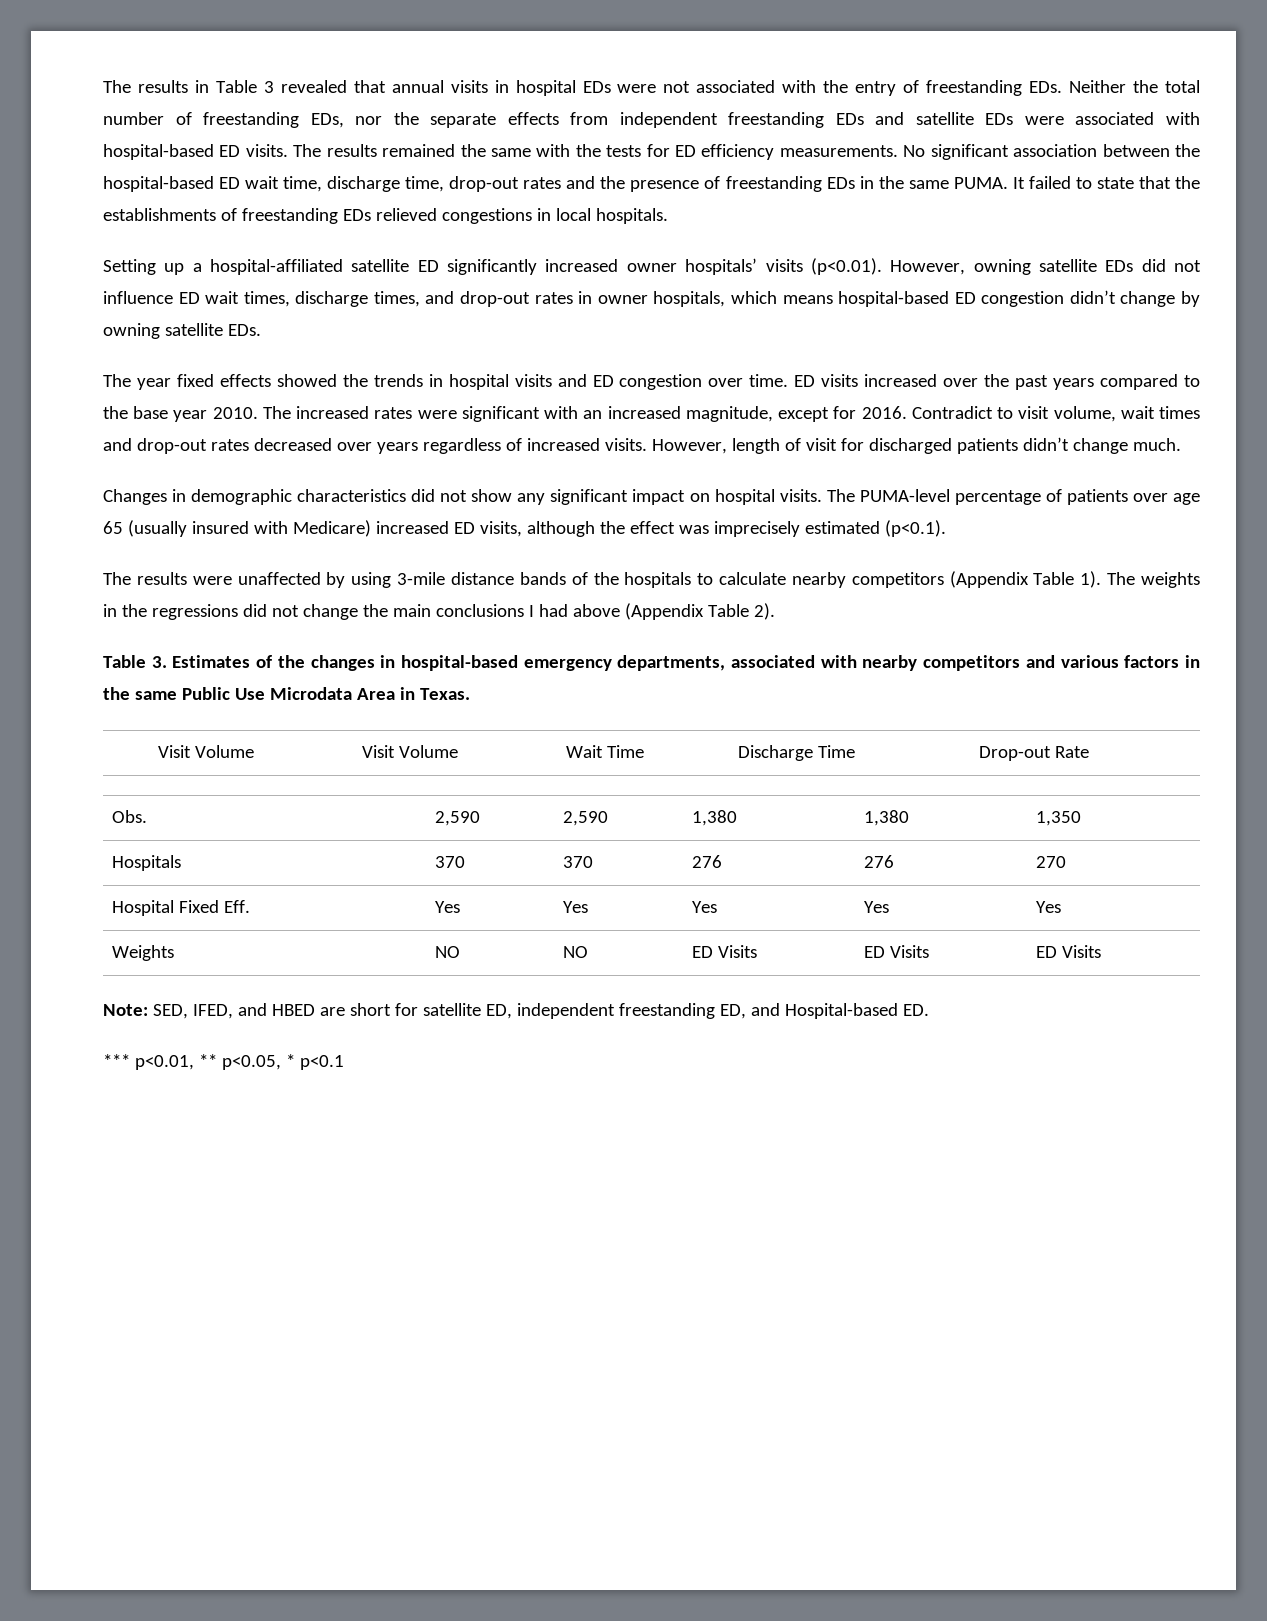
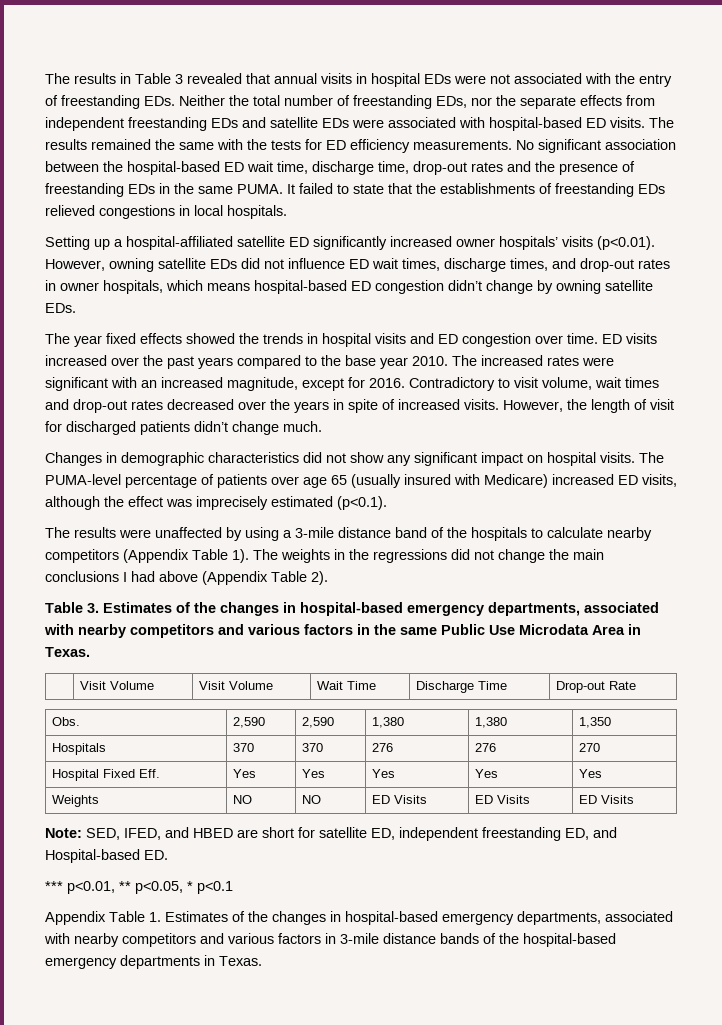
- Contradict to visit volume, wait times and drop-out rates decreased over years regardless of increased visits.
+ Contradictory to visit volume, wait times and drop-out rates decreased over the years in spite of increased visits.
- However, length of visit for discharged patients didn’t change much.
+ However, the length of visit for discharged patients didn’t change much.
- The results were unaffected by using 3-mile distance bands of the hospitals to calculate nearby competitors (Appendix Table 1).
+ The results were unaffected by using a 3-mile distance band of the hospitals to calculate nearby competitors (Appendix Table 1).
+ Appendix Table 1. Estimates of the changes in hospital-based emergency departments, associated with nearby competitors and various factors in 3-mile distance bands of the hospital-based emergency departments in Texas.

